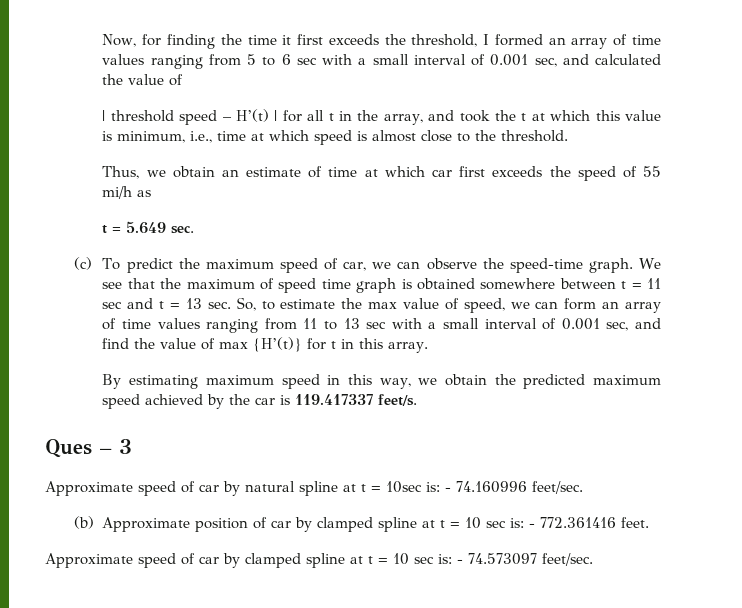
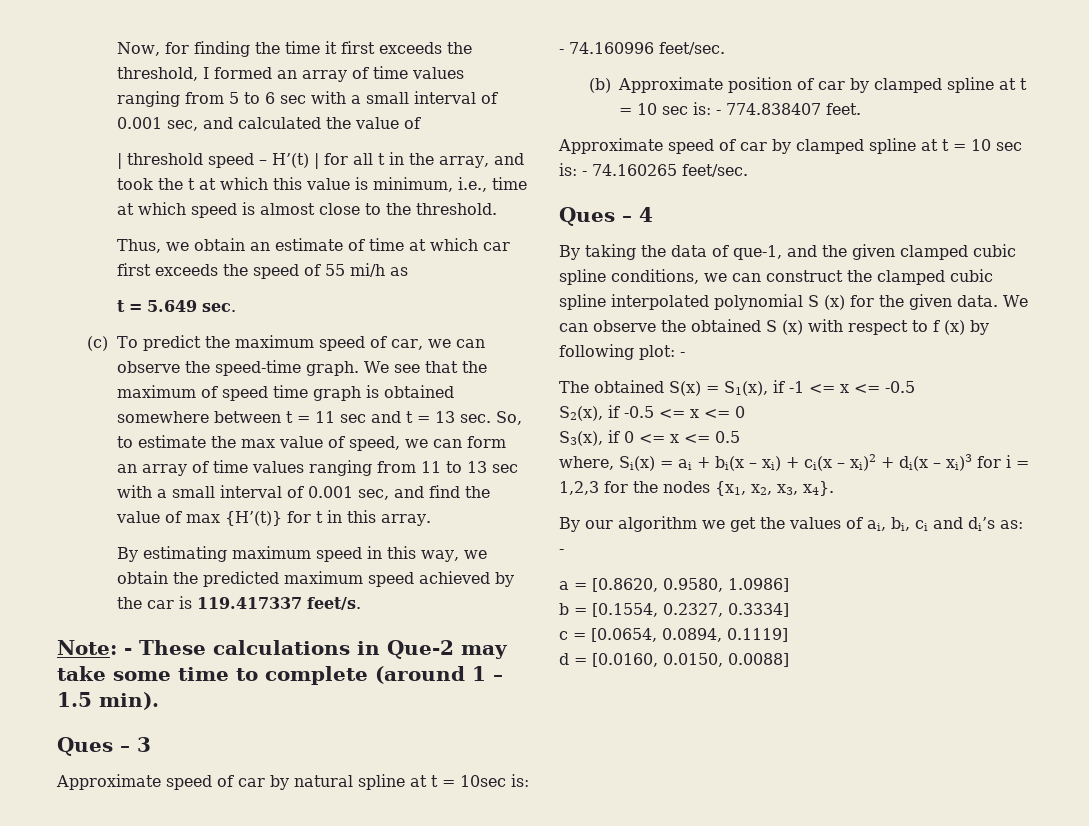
+ Note: - These calculations in Que-2 may take some time to complete (around 1 – 1.5 min).
- (b) Approximate position of car by clamped spline at t = 10 sec is: - 772.361416 feet.
+ (b) Approximate position of car by clamped spline at t = 10 sec is: - 774.838407 feet.
- Approximate speed of car by clamped spline at t = 10 sec is: - 74.573097 feet/sec.
+ Approximate speed of car by clamped spline at t = 10 sec is: - 74.160265 feet/sec.
+ Ques – 4
+ By taking the data of que-1, and the given clamped cubic spline conditions, we can construct the clamped cubic spline interpolated polynomial S (x) for the given data. We can observe the obtained S (x) with respect to f (x) by following plot: -
+ The obtained S(x) = S1(x), if -1 <= x <= -0.5
+ S2(x), if -0.5 <= x <= 0
+ S3(x), if 0 <= x <= 0.5
+ where, Si(x) = ai + bi(x – xi) + ci(x – xi)2 + di(x – xi)3 for i = 1,2,3 for the nodes {x1, x2, x3, x4}.
+ By our algorithm we get the values of ai, bi, ci and di’s as: -
+ a = [0.8620, 0.9580, 1.0986]
+ b = [0.1554, 0.2327, 0.3334]
+ c = [0.0654, 0.0894, 0.1119]
+ d = [0.0160, 0.0150, 0.0088]

